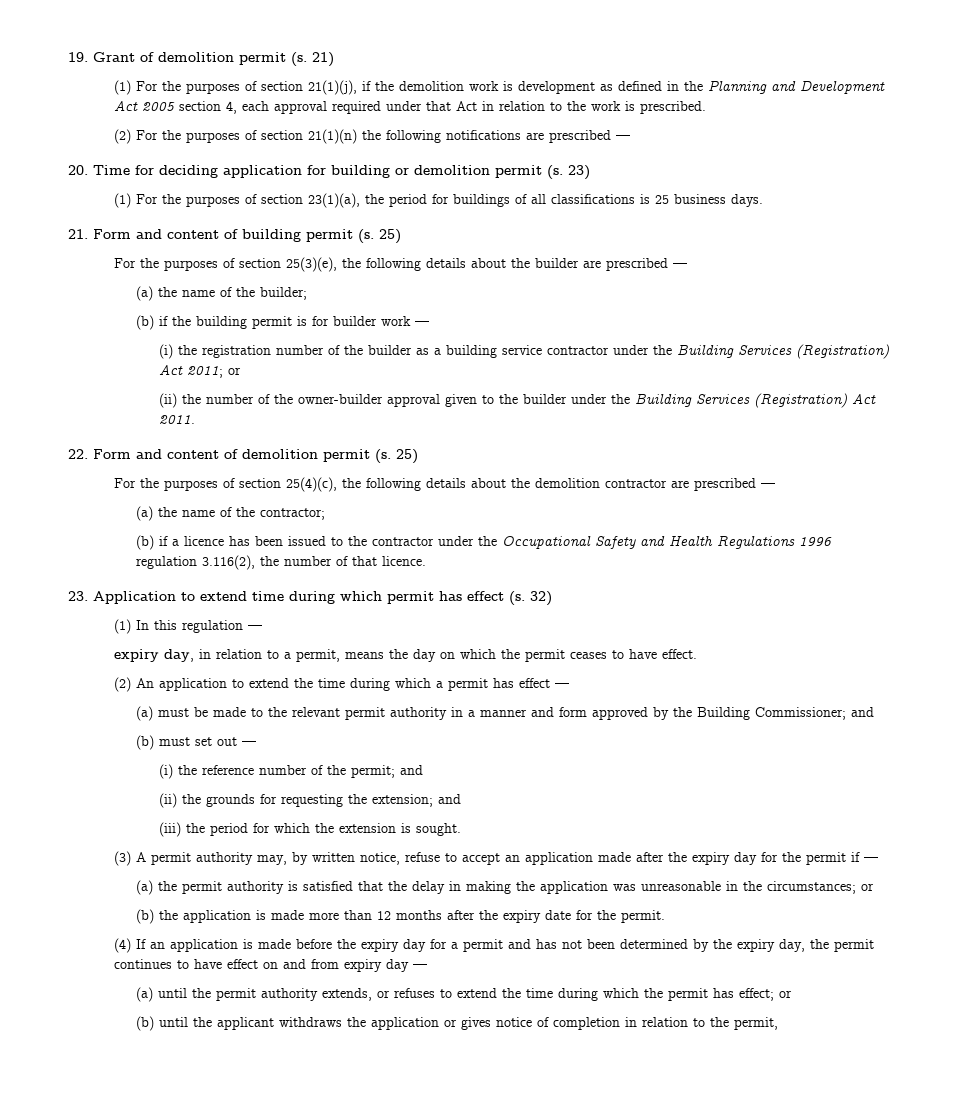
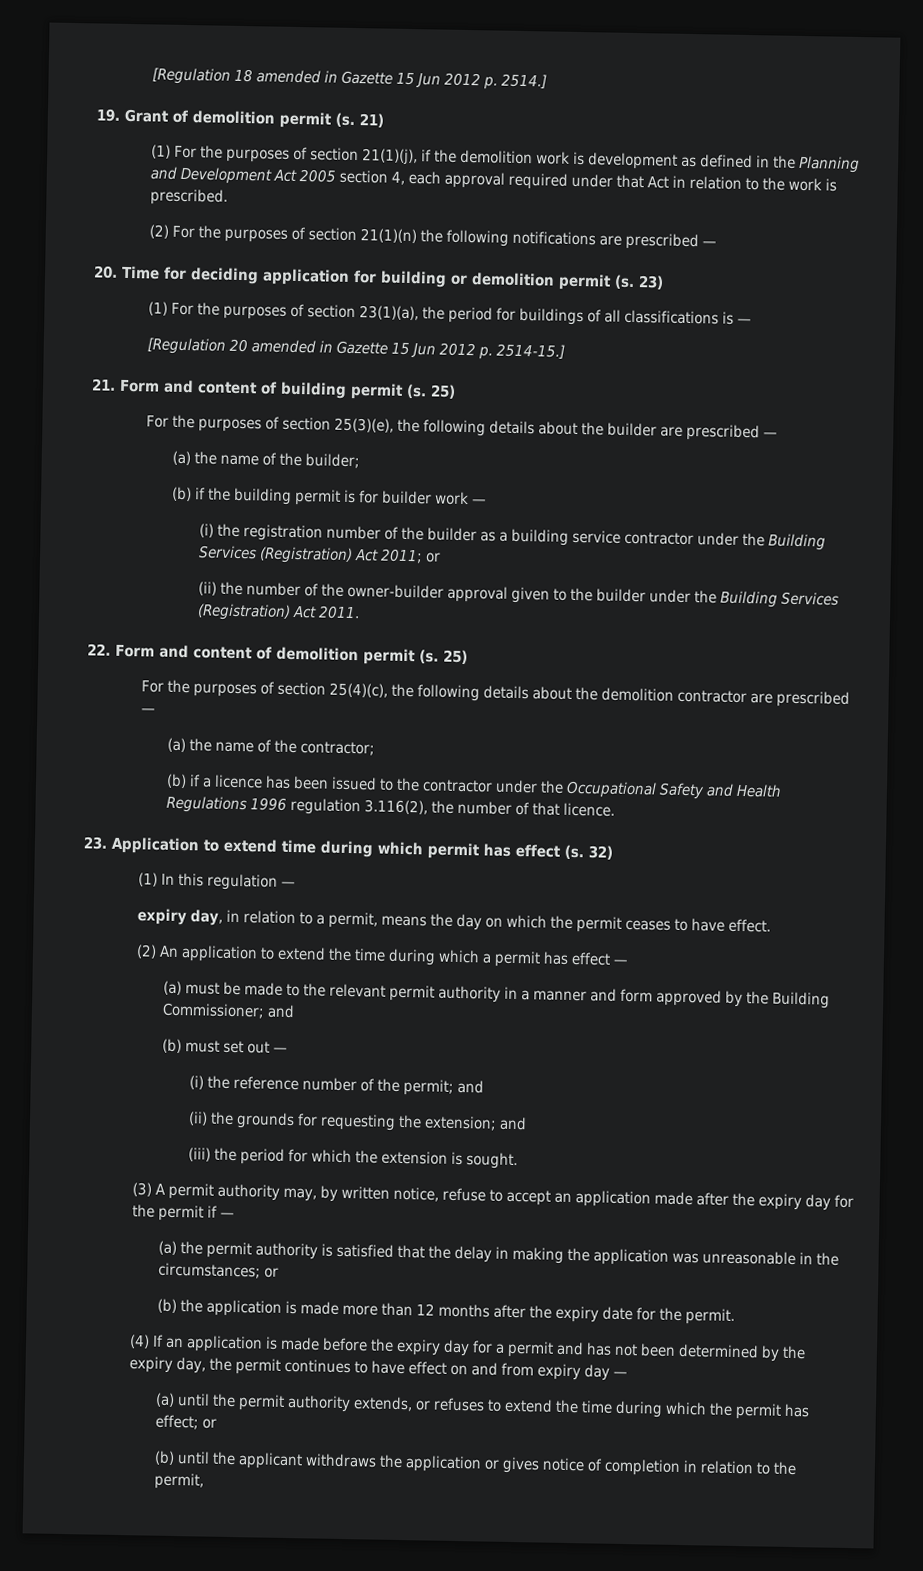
+ [Regulation 18 amended in Gazette 15 Jun 2012 p. 2514.]
- (1) For the purposes of section 23(1)(a), the period for buildings of all classifications is 25 business days.
+ (1) For the purposes of section 23(1)(a), the period for buildings of all classifications is —
+ [Regulation 20 amended in Gazette 15 Jun 2012 p. 2514-15.]

